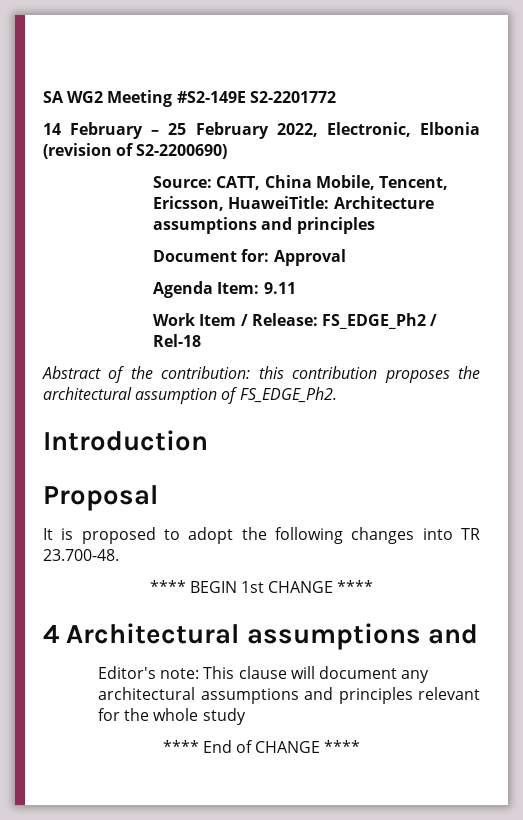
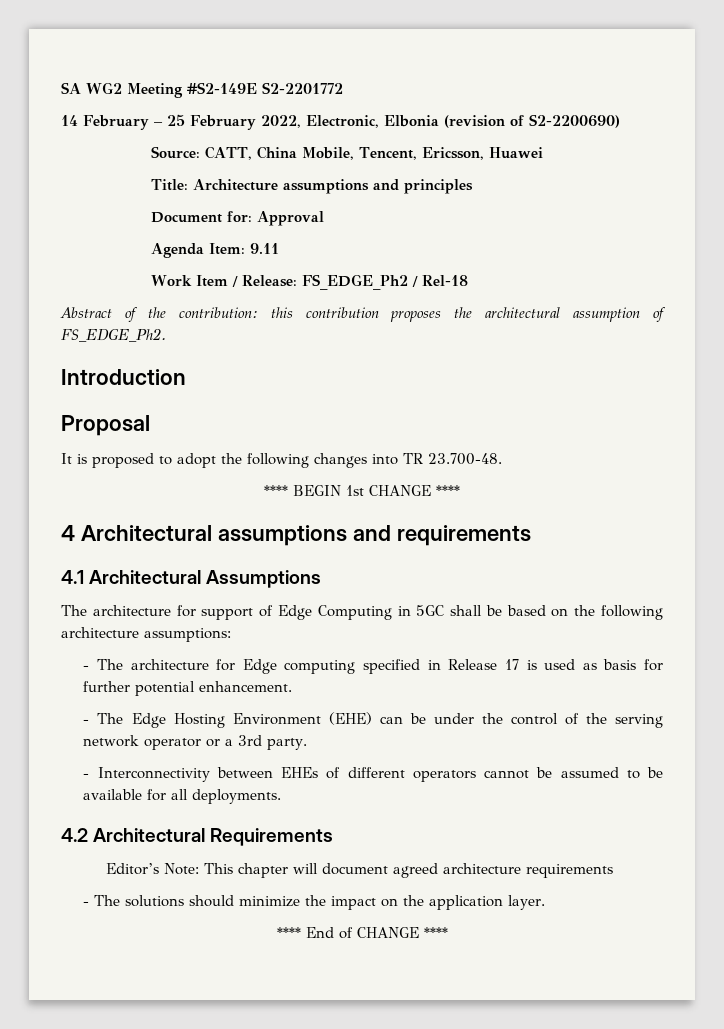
- Source: CATT, China Mobile, Tencent, Ericsson, HuaweiTitle: Architecture assumptions and principles
+ Source: CATT, China Mobile, Tencent, Ericsson, Huawei
+ Title: Architecture assumptions and principles
- 4 Architectural assumptions and
- Editor's note: This clause will document any architectural assumptions and principles relevant for the whole study
+ 4 Architectural assumptions and requirements
+ 4.1 Architectural Assumptions
+ The architecture for support of Edge Computing in 5GC shall be based on the following architecture assumptions:
+ - The architecture for Edge computing specified in Release 17 is used as basis for further potential enhancement.
+ - The Edge Hosting Environment (EHE) can be under the control of the serving network operator or a 3rd party.
+ - Interconnectivity between EHEs of different operators cannot be assumed to be available for all deployments.
+ 4.2 Architectural Requirements
+ Editor’s Note: This chapter will document agreed architecture requirements
+ - The solutions should minimize the impact on the application layer.

